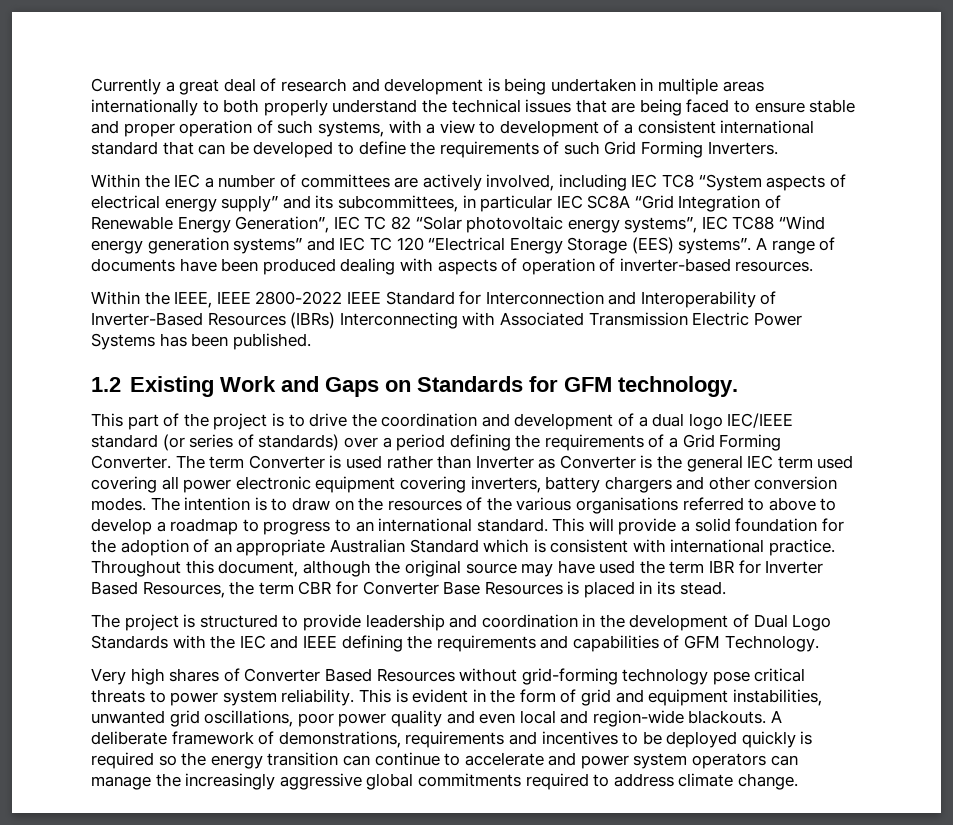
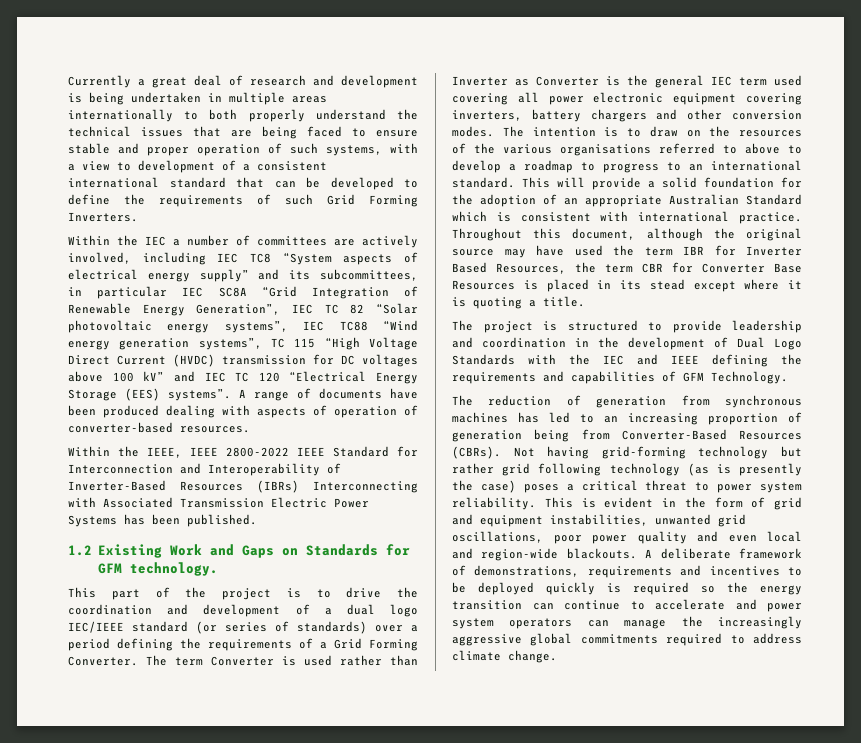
- Within the IEC a number of committees are actively involved, including IEC TC8 “System aspects of electrical energy supply” and its subcommittees, in particular IEC SC8A “Grid Integration of Renewable Energy Generation”, IEC TC 82 “Solar photovoltaic energy systems”, IEC TC88 “Wind energy generation systems” and IEC TC 120 “Electrical Energy Storage (EES) systems”.
+ Within the IEC a number of committees are actively involved, including IEC TC8 “System aspects of electrical energy supply” and its subcommittees, in particular IEC SC8A “Grid Integration of Renewable Energy Generation”, IEC TC 82 “Solar photovoltaic energy systems”, IEC TC88 “Wind energy generation systems”, TC 115 “High Voltage Direct Current (HVDC) transmission for DC voltages above 100 kV” and IEC TC 120 “Electrical Energy Storage (EES) systems”.
- A range of documents have been produced dealing with aspects of operation of inverter-based resources.
+ A range of documents have been produced dealing with aspects of operation of converter-based resources.
- Throughout this document, although the original source may have used the term IBR for Inverter Based Resources, the term CBR for Converter Base Resources is placed in its stead.
+ Throughout this document, although the original source may have used the term IBR for Inverter Based Resources, the term CBR for Converter Base Resources is placed in its stead except where it is quoting a title.
- Very high shares of Converter Based Resources without grid-forming technology pose critical threats to power system reliability.
+ The reduction of generation from synchronous machines has led to an increasing proportion of generation being from Converter-Based Resources (CBRs). Not having grid-forming technology but rather grid following technology (as is presently the case) poses a critical threat to power system reliability.

